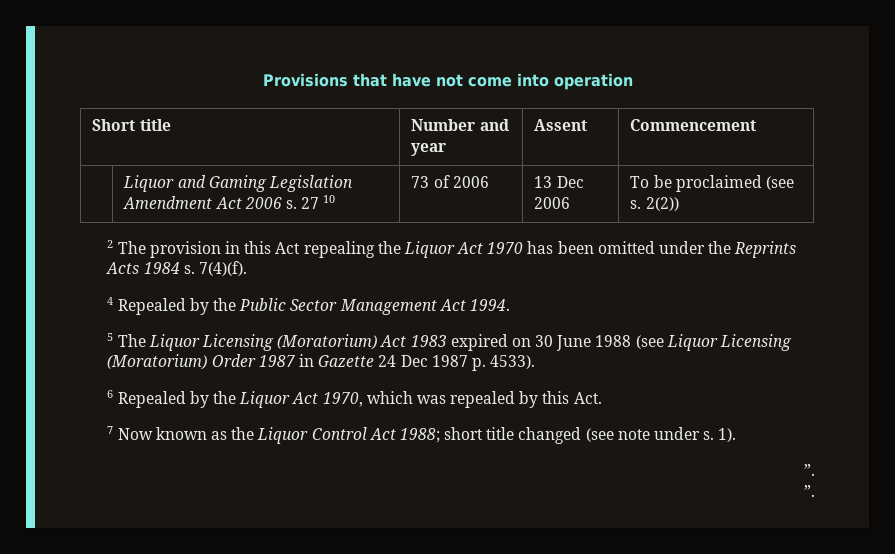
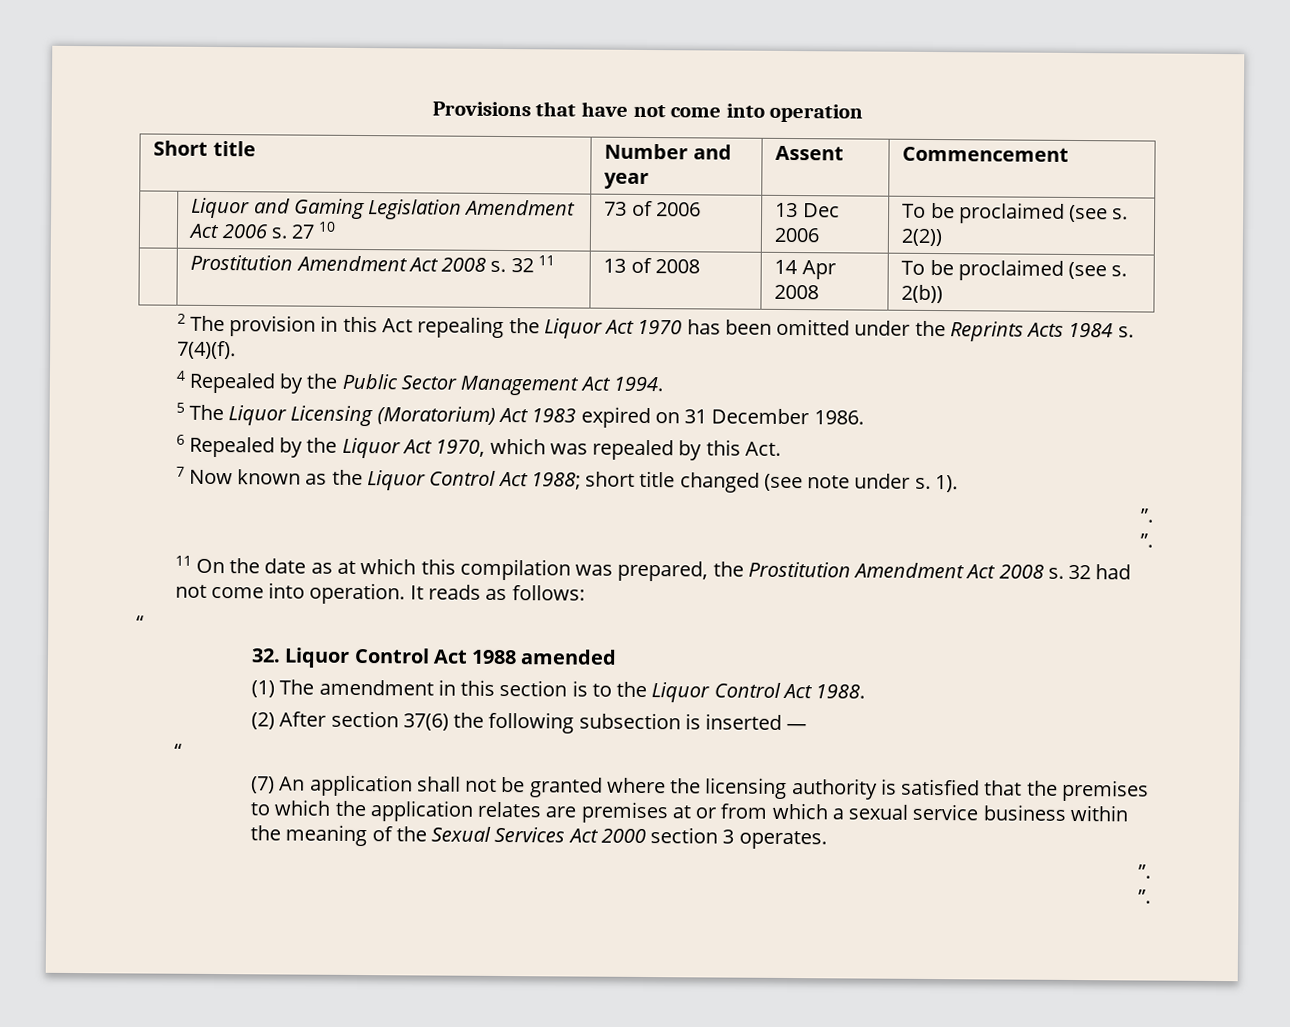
+ | Prostitution Amendment Act 2008 s. 32 11 | 13 of 2008 | 14 Apr 2008 | To be proclaimed (see s. 2(b))
- 5 The Liquor Licensing (Moratorium) Act 1983 expired on 30 June 1988 (see Liquor Licensing (Moratorium) Order 1987 in Gazette 24 Dec 1987 p. 4533).
+ 5 The Liquor Licensing (Moratorium) Act 1983 expired on 31 December 1986.
+ 11 On the date as at which this compilation was prepared, the Prostitution Amendment Act 2008 s. 32 had not come into operation. It reads as follows:
+ “
+ 32. Liquor Control Act 1988 amended
+ (1) The amendment in this section is to the Liquor Control Act 1988.
+ (2) After section 37(6) the following subsection is inserted —
+ “
+ (7) An application shall not be granted where the licensing authority is satisfied that the premises to which the application relates are premises at or from which a sexual service business within the meaning of the Sexual Services Act 2000 section 3 operates.
+ ”.
+ ”.

